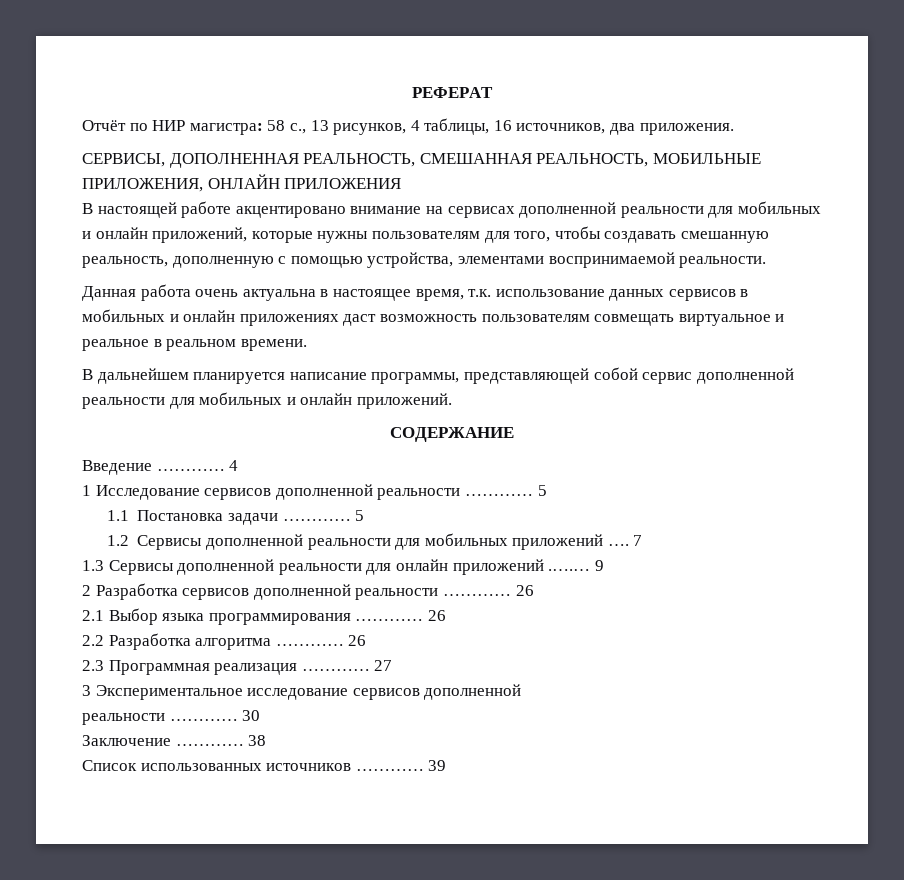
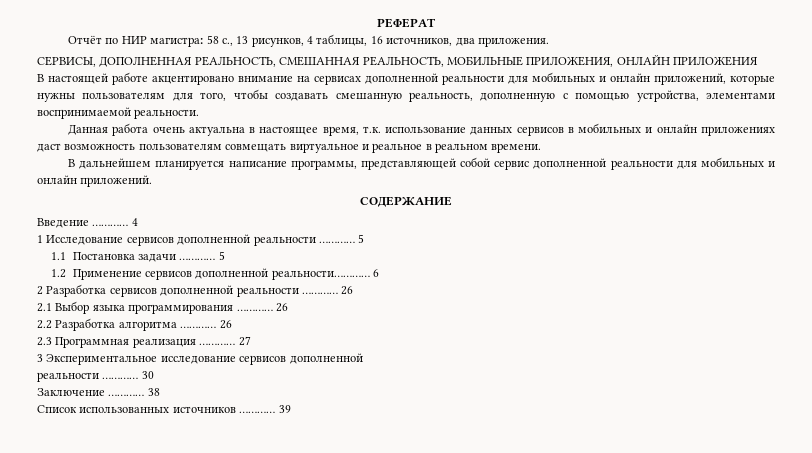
- 1.2 Сервисы дополненной реальности для мобильных приложений …. 7
- 1.3 Сервисы дополненной реальности для онлайн приложений .….… 9
+ 1.2 Применение сервисов дополненной реальности………… 6

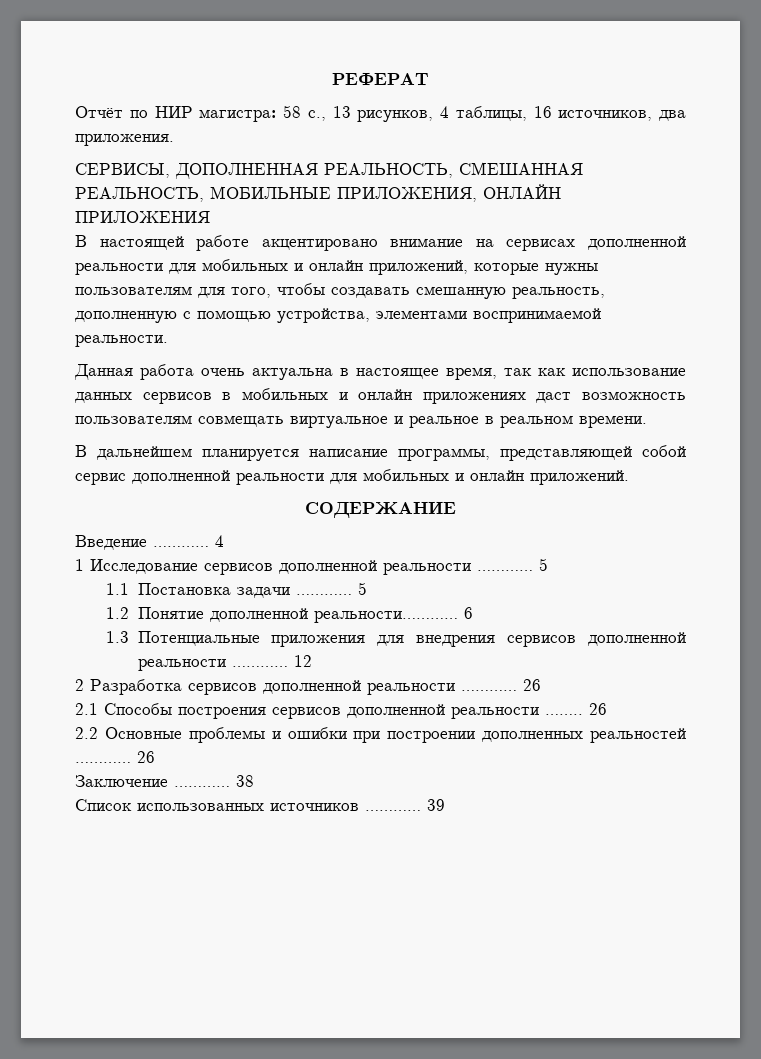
- Данная работа очень актуальна в настоящее время, т.к. использование данных сервисов в мобильных и онлайн приложениях даст возможность пользователям совмещать виртуальное и реальное в реальном времени.
+ Данная работа очень актуальна в настоящее время, так как использование данных сервисов в мобильных и онлайн приложениях даст возможность пользователям совмещать виртуальное и реальное в реальном времени.
- 1.2 Применение сервисов дополненной реальности…………
+ 1.2 Понятие дополненной реальности…………
+ 1.3 Потенциальные приложения для внедрения сервисов дополненной реальности ………… 12
- 2.1 Выбор языка программирования ………… 26
- 2.2 Разработка алгоритма ………… 26
- 2.3 Программная реализация ………… 27
- 3 Экспериментальное исследование сервисов дополненной
- реальности ………… 30
+ 2.1 Способы построения сервисов дополненной реальности …….. 26
+ 2.2 Основные проблемы и ошибки при построении дополненных реальностей ………… 26

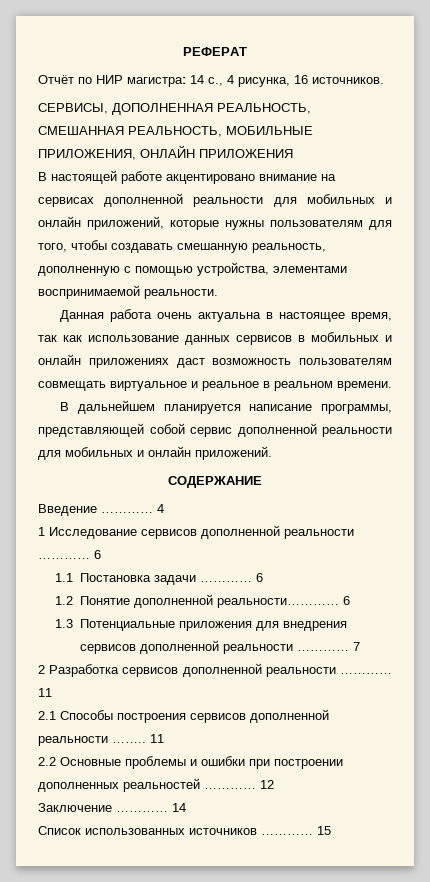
- Отчёт по НИР магистра: 58 c., 13 рисунков, 4 таблицы, 16 источников, два приложения.
+ Отчёт по НИР магистра: 14 c., 4 рисунка, 16 источников.
- 1 Исследование сервисов дополненной реальности ………… 5
+ 1 Исследование сервисов дополненной реальности ………… 6
- 1.1 Постановка задачи ………… 5
+ 1.1 Постановка задачи ………… 6
- 12
+ 7
- 2 Разработка сервисов дополненной реальности ………… 26
+ 2 Разработка сервисов дополненной реальности ………… 11
- 2.1 Способы построения сервисов дополненной реальности …….. 26
+ 2.1 Способы построения сервисов дополненной реальности …….. 11
- 2.2 Основные проблемы и ошибки при построении дополненных реальностей ………… 26
+ 2.2 Основные проблемы и ошибки при построении дополненных реальностей ………… 12
- Заключение ………… 38
+ Заключение ………… 14
- 39
+ 15

